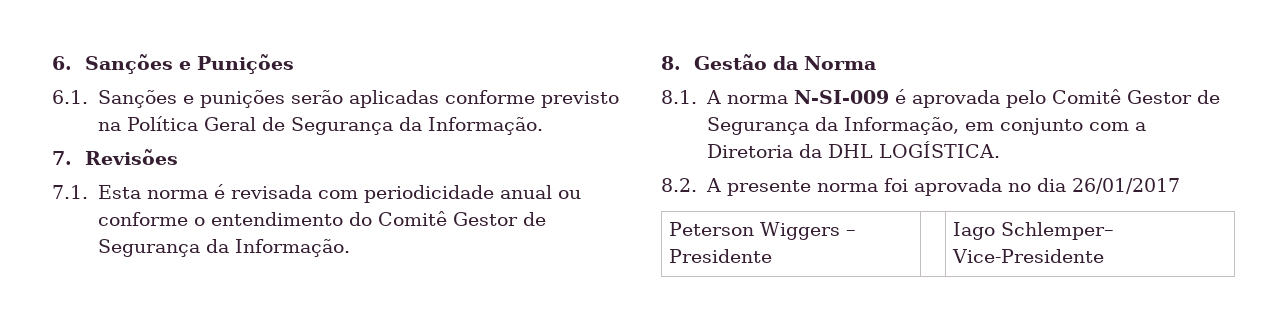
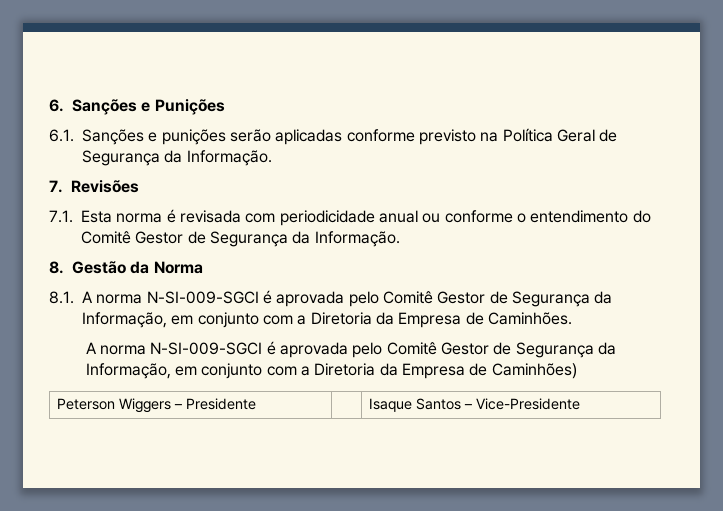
- 8.1. A norma N-SI-009 é aprovada pelo Comitê Gestor de Segurança da Informação, em conjunto com a Diretoria da DHL LOGÍSTICA.
- 8.2. A presente norma foi aprovada no dia 26/01/2017
+ 8.1. A norma N-SI-009-SGCI é aprovada pelo Comitê Gestor de Segurança da Informação, em conjunto com a Diretoria da Empresa de Caminhões.
+ A norma N-SI-009-SGCI é aprovada pelo Comitê Gestor de Segurança da Informação, em conjunto com a Diretoria da Empresa de Caminhões)
- Peterson Wiggers – Presidente | | Iago Schlemper– Vice-Presidente
+ Peterson Wiggers – Presidente | | Isaque Santos – Vice-Presidente

